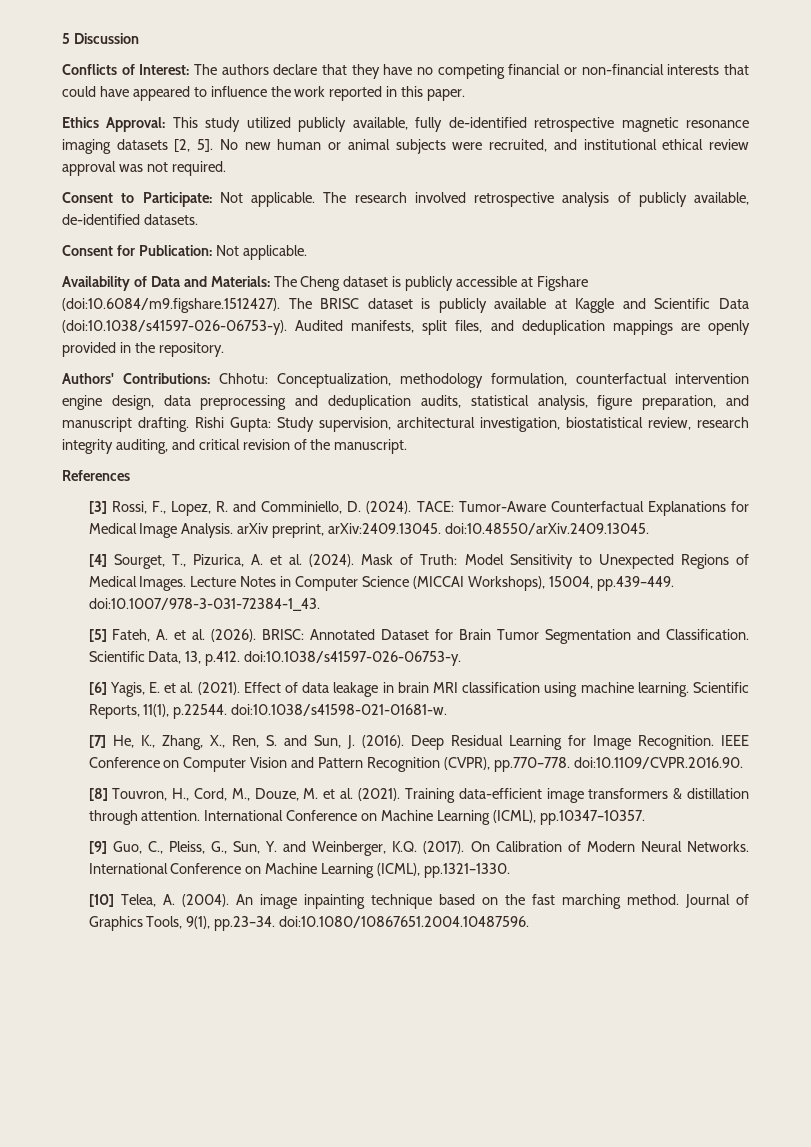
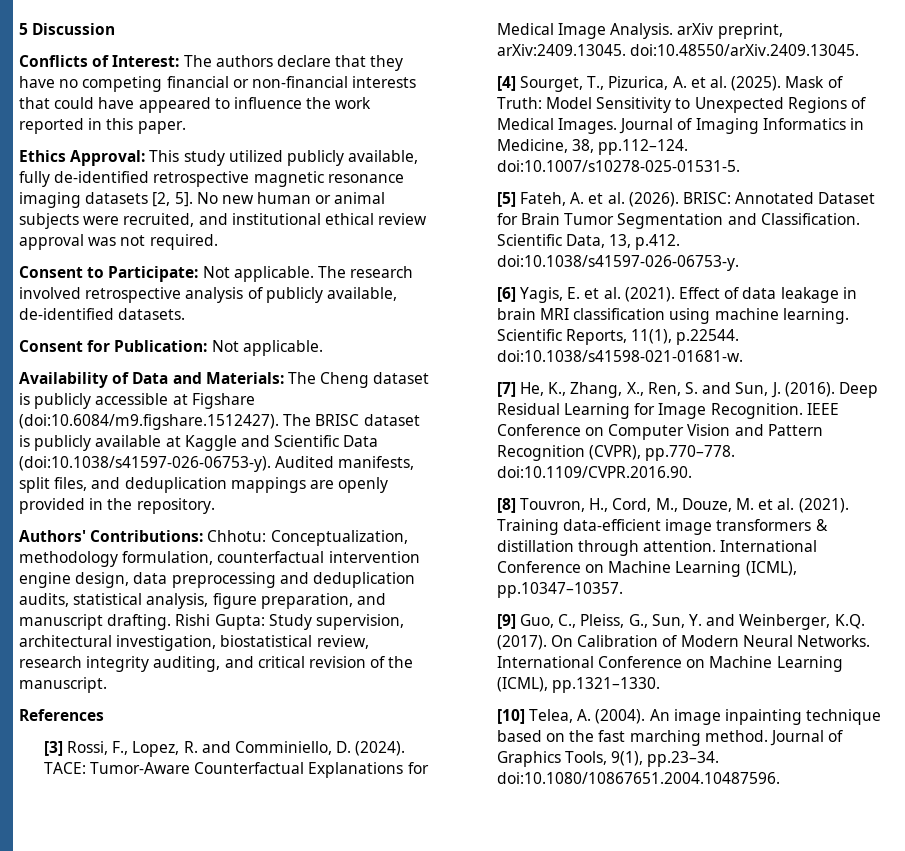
- [4] Sourget, T., Pizurica, A. et al. (2024).
+ [4] Sourget, T., Pizurica, A. et al. (2025).
- Lecture Notes in Computer Science (MICCAI Workshops), 15004, pp.439–449. doi:10.1007/978-3-031-72384-1_43.
+ Journal of Imaging Informatics in Medicine, 38, pp.112–124. doi:10.1007/s10278-025-01531-5.

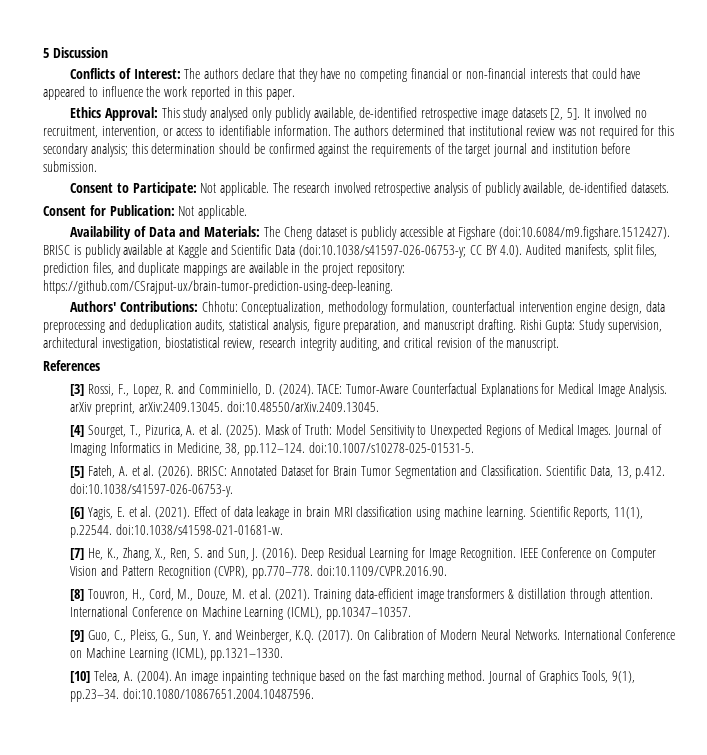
- Ethics Approval: This study utilized publicly available, fully de-identified retrospective magnetic resonance imaging datasets [2, 5]. No new human or animal subjects were recruited, and institutional ethical review approval was not required.
+ Ethics Approval: This study analysed only publicly available, de-identified retrospective image datasets [2, 5]. It involved no recruitment, intervention, or access to identifiable information. The authors determined that institutional review was not required for this secondary analysis; this determination should be confirmed against the requirements of the target journal and institution before submission.
- Availability of Data and Materials: The Cheng dataset is publicly accessible at Figshare (doi:10.6084/m9.figshare.1512427). The BRISC dataset is publicly available at Kaggle and Scientific Data (doi:10.1038/s41597-026-06753-y). Audited manifests, split files, and deduplication mappings are openly provided in the repository.
+ Availability of Data and Materials: The Cheng dataset is publicly accessible at Figshare (doi:10.6084/m9.figshare.1512427). BRISC is publicly available at Kaggle and Scientific Data (doi:10.1038/s41597-026-06753-y; CC BY 4.0). Audited manifests, split files, prediction files, and duplicate mappings are available in the project repository: https://github.com/CSrajput-ux/brain-tumor-prediction-using-deep-leaning.

